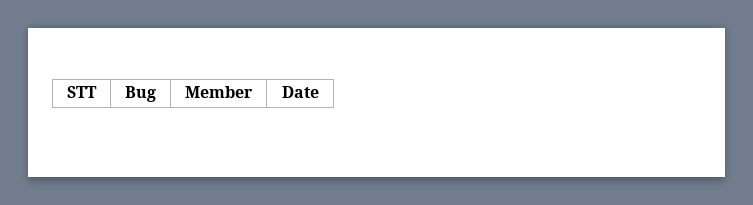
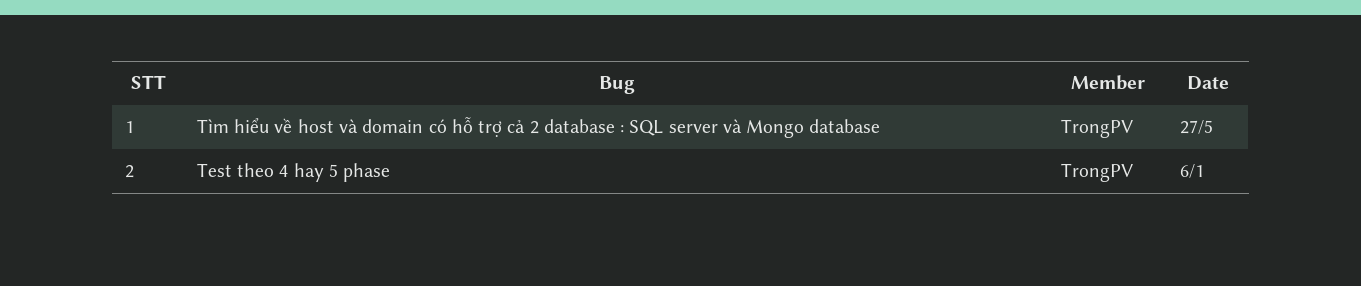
+ 1 | Tìm hiểu về host và domain có hỗ trợ cả 2 database : SQL server và Mongo database | TrongPV | 27/5
+ 2 | Test theo 4 hay 5 phase | TrongPV | 6/1

